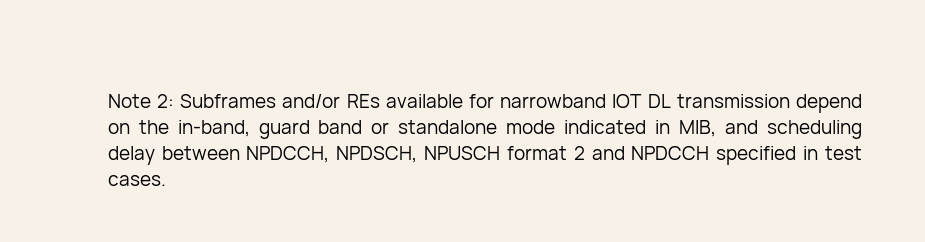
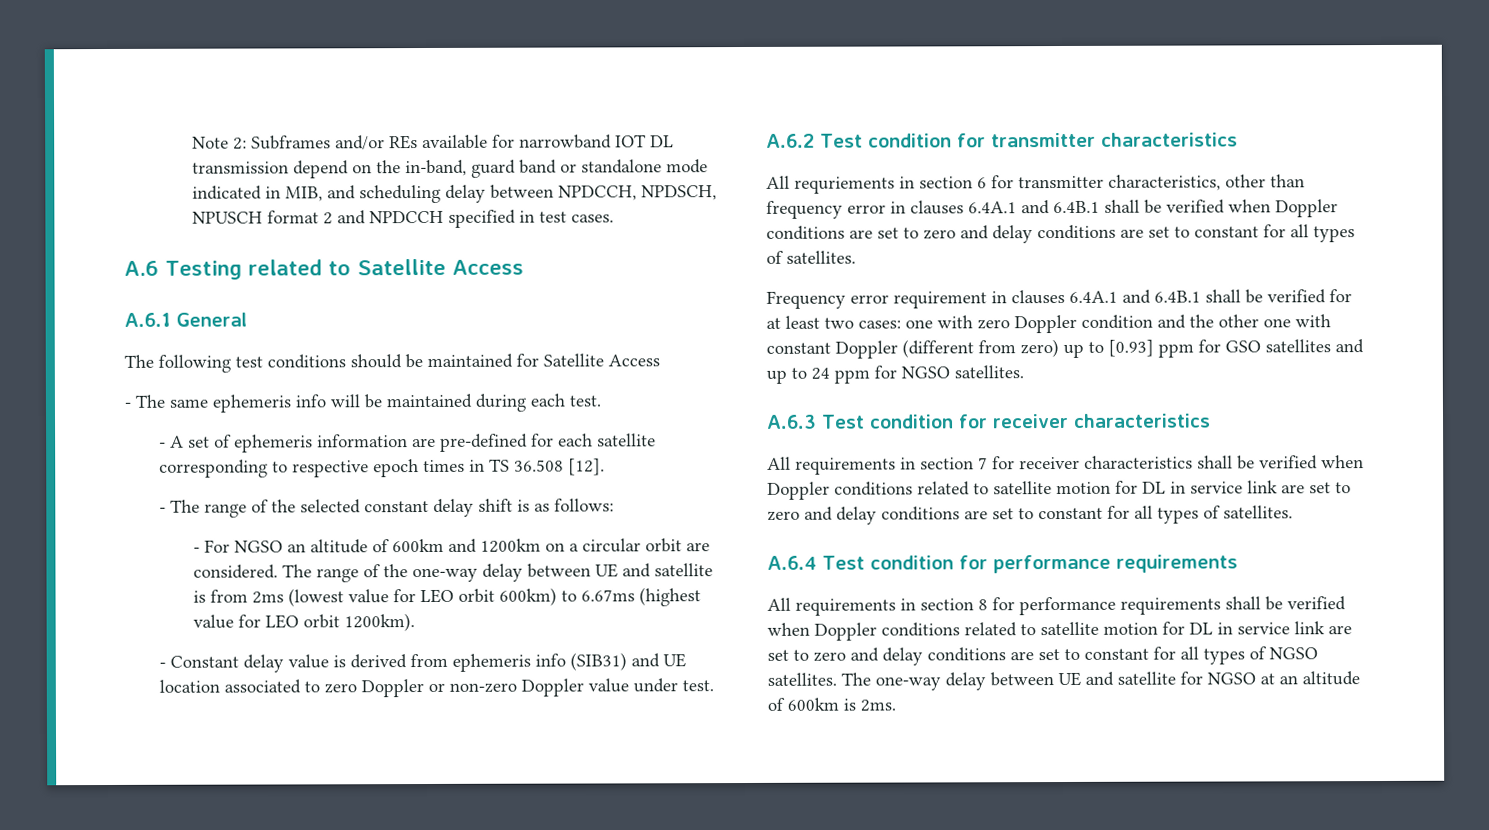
+ A.6 Testing related to Satellite Access
+ A.6.1 General
+ The following test conditions should be maintained for Satellite Access
+ - The same ephemeris info will be maintained during each test.
+ - A set of ephemeris information are pre-defined for each satellite corresponding to respective epoch times in TS 36.508 [12].
+ - The range of the selected constant delay shift is as follows:
+ - For NGSO an altitude of 600km and 1200km on a circular orbit are considered. The range of the one-way delay between UE and satellite is from 2ms (lowest value for LEO orbit 600km) to 6.67ms (highest value for LEO orbit 1200km).
+ - Constant delay value is derived from ephemeris info (SIB31) and UE location associated to zero Doppler or non-zero Doppler value under test.
+ A.6.2 Test condition for transmitter characteristics
+ All requriements in section 6 for transmitter characteristics, other than frequency error in clauses 6.4A.1 and 6.4B.1 shall be verified when Doppler conditions are set to zero and delay conditions are set to constant for all types of satellites.
+ Frequency error requirement in clauses 6.4A.1 and 6.4B.1 shall be verified for at least two cases: one with zero Doppler condition and the other one with constant Doppler (different from zero) up to [0.93] ppm for GSO satellites and up to 24 ppm for NGSO satellites.
+ A.6.3 Test condition for receiver characteristics
+ All requirements in section 7 for receiver characteristics shall be verified when Doppler conditions related to satellite motion for DL in service link are set to zero and delay conditions are set to constant for all types of satellites.
+ A.6.4 Test condition for performance requirements
+ All requirements in section 8 for performance requirements shall be verified when Doppler conditions related to satellite motion for DL in service link are set to zero and delay conditions are set to constant for all types of NGSO satellites. The one-way delay between UE and satellite for NGSO at an altitude of 600km is 2ms.

